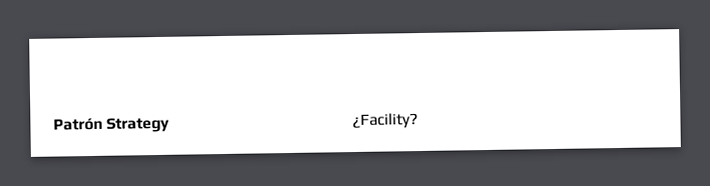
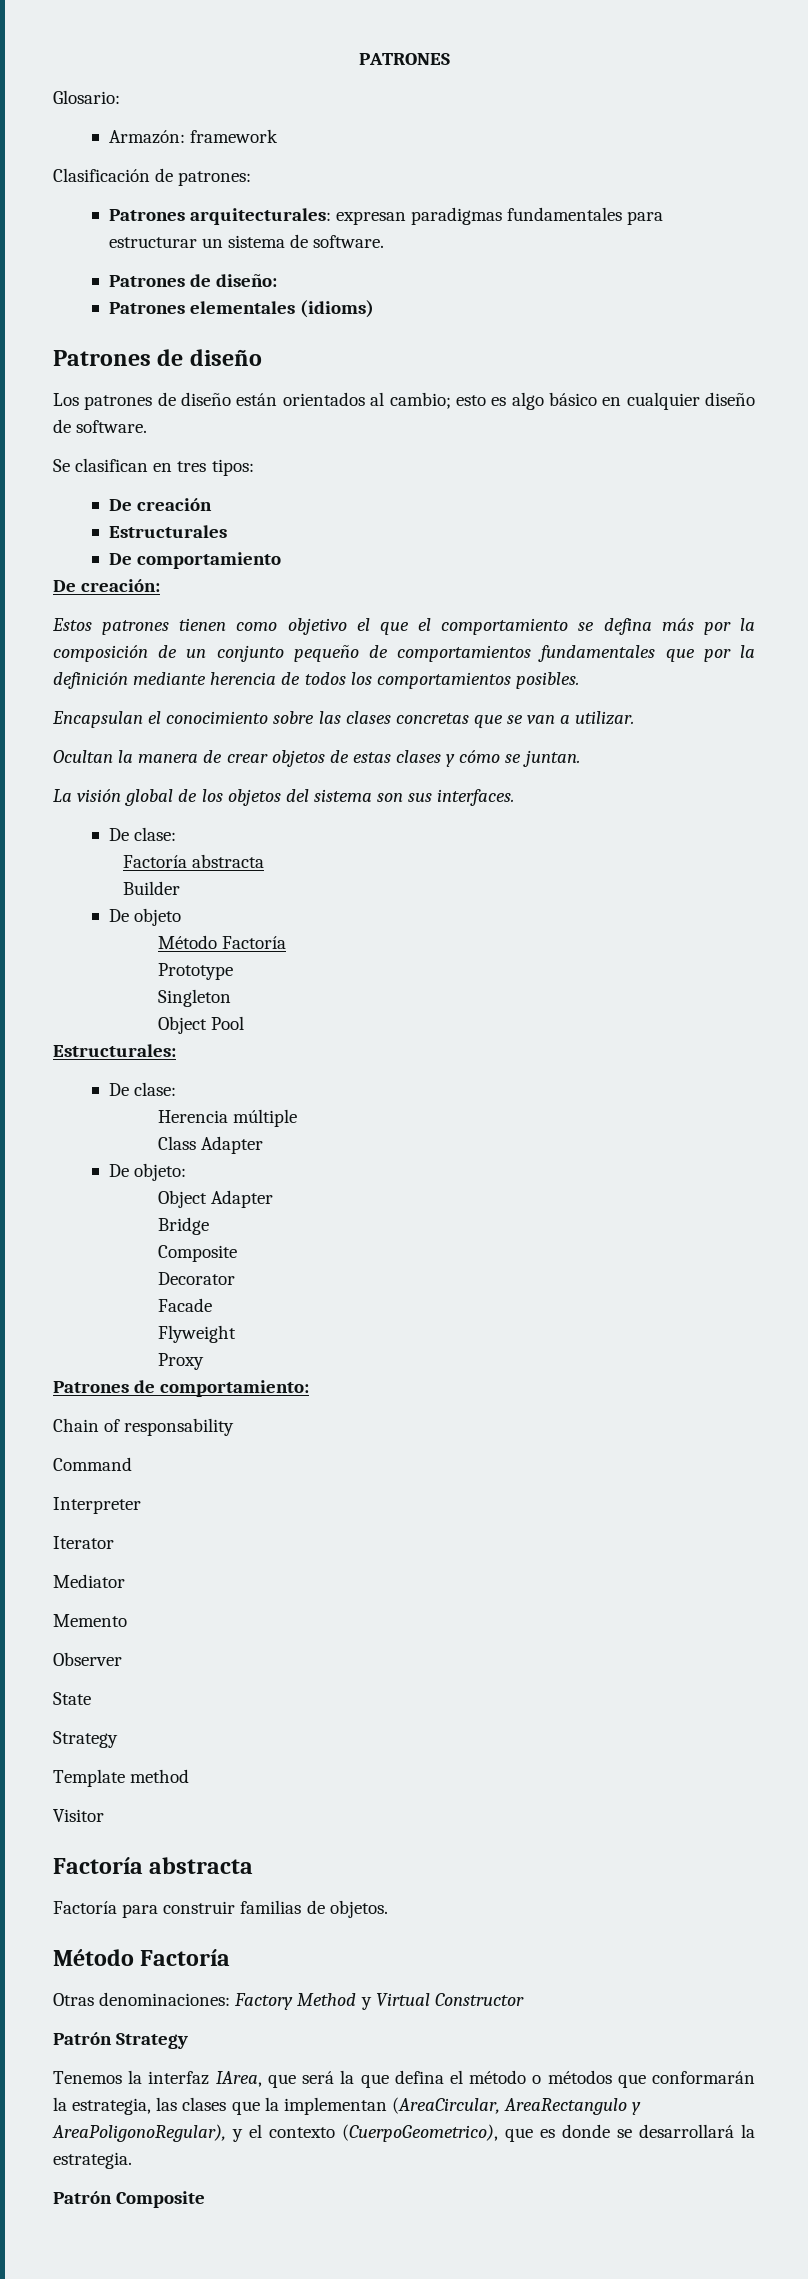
+ PATRONES
+ Glosario:
+ Armazón: framework
+ Clasificación de patrones:
+ Patrones arquitecturales: expresan paradigmas fundamentales para estructurar un sistema de software.
+ Patrones de diseño:
+ Patrones elementales (idioms)
+ Patrones de diseño
+ Los patrones de diseño están orientados al cambio; esto es algo básico en cualquier diseño de software.
+ Se clasifican en tres tipos:
+ De creación
+ Estructurales
+ De comportamiento
+ De creación:
+ Estos patrones tienen como objetivo el que el comportamiento se defina más por la composición de un conjunto pequeño de comportamientos fundamentales que por la definición mediante herencia de todos los comportamientos posibles.
+ Encapsulan el conocimiento sobre las clases concretas que se van a utilizar.
+ Ocultan la manera de crear objetos de estas clases y cómo se juntan.
+ La visión global de los objetos del sistema son sus interfaces.
+ De clase:
+ Factoría abstracta
+ Builder
+ De objeto
+ Método Factoría
+ Prototype
+ Singleton
+ Object Pool
+ Estructurales:
+ De clase:
+ Herencia múltiple
+ Class Adapter
+ De objeto:
+ Object Adapter
+ Bridge
+ Composite
+ Decorator
+ Facade
+ Flyweight
+ Proxy
+ Patrones de comportamiento:
+ Chain of responsability
+ Command
+ Interpreter
+ Iterator
+ Mediator
+ Memento
+ Observer
+ State
+ Strategy
+ Template method
+ Visitor
+ Factoría abstracta
+ Factoría para construir familias de objetos.
+ Método Factoría
+ Otras denominaciones: Factory Method y Virtual Constructor
  Patrón Strategy
- ¿Facility?
+ Tenemos la interfaz IArea, que será la que defina el método o métodos que conformarán la estrategia, las clases que la implementan (AreaCircular, AreaRectangulo y AreaPoligonoRegular), y el contexto (CuerpoGeometrico), que es donde se desarrollará la estrategia.
+ Patrón Composite

